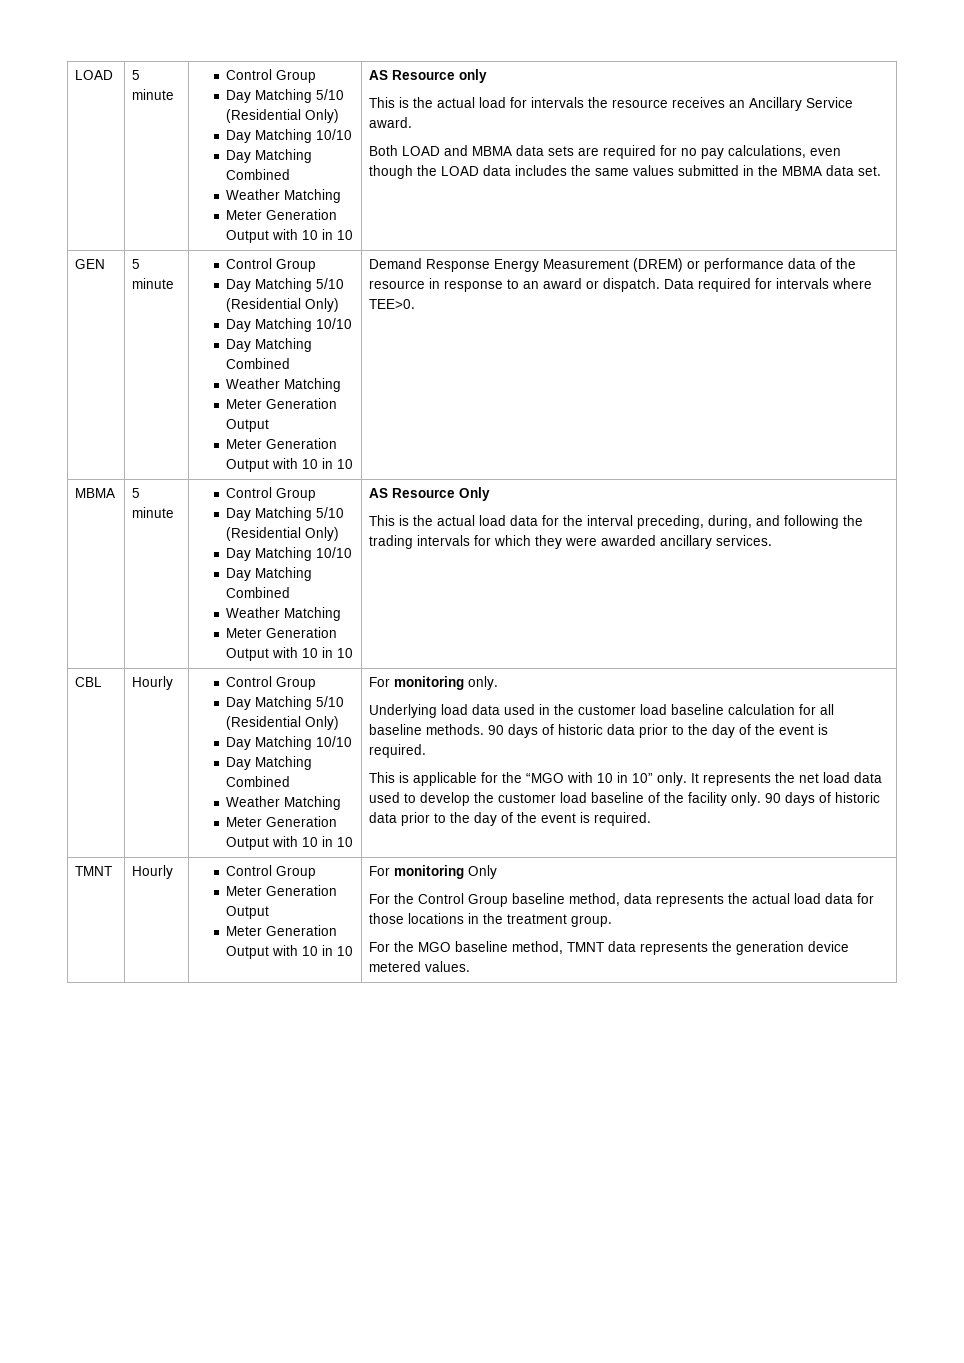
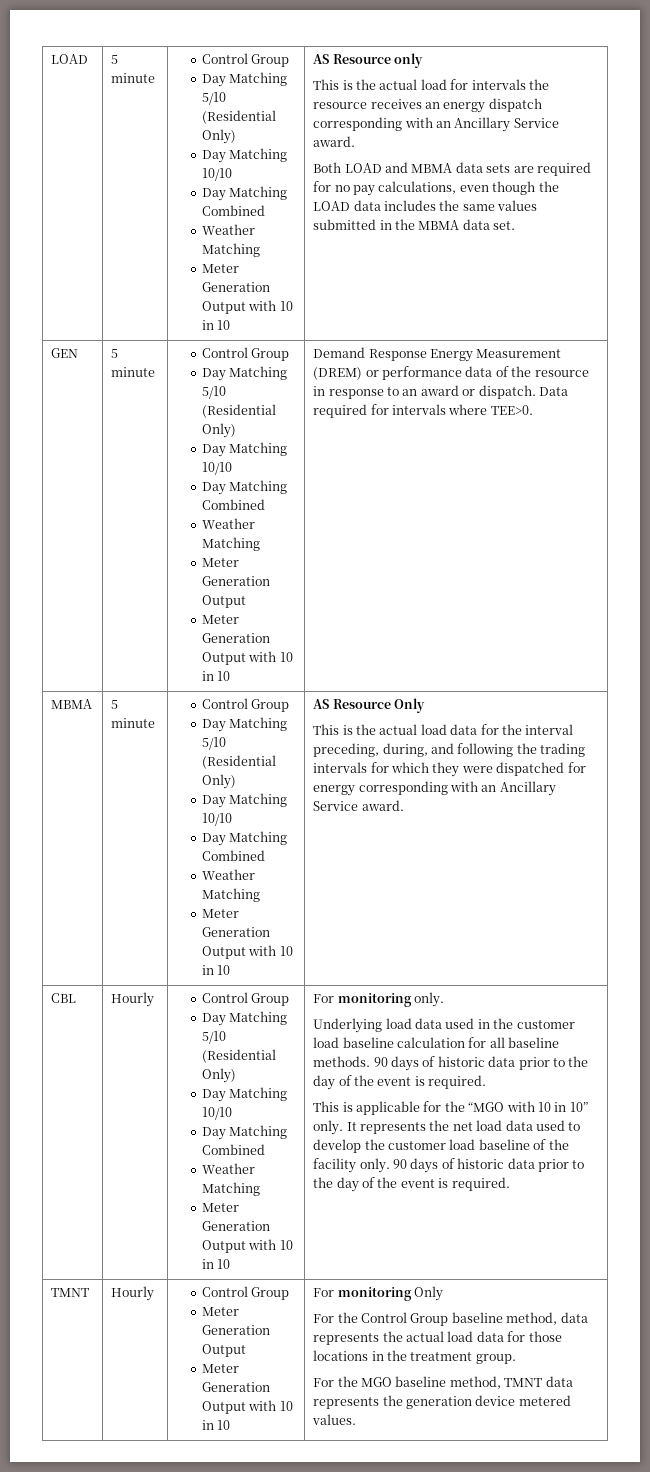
- This is the actual load for intervals the resource receives an Ancillary Service award.
+ This is the actual load for intervals the resource receives an energy dispatch corresponding with an Ancillary Service award.
- This is the actual load data for the interval preceding, during, and following the trading intervals for which they were awarded ancillary services.
+ This is the actual load data for the interval preceding, during, and following the trading intervals for which they were dispatched for energy corresponding with an Ancillary Service award.

